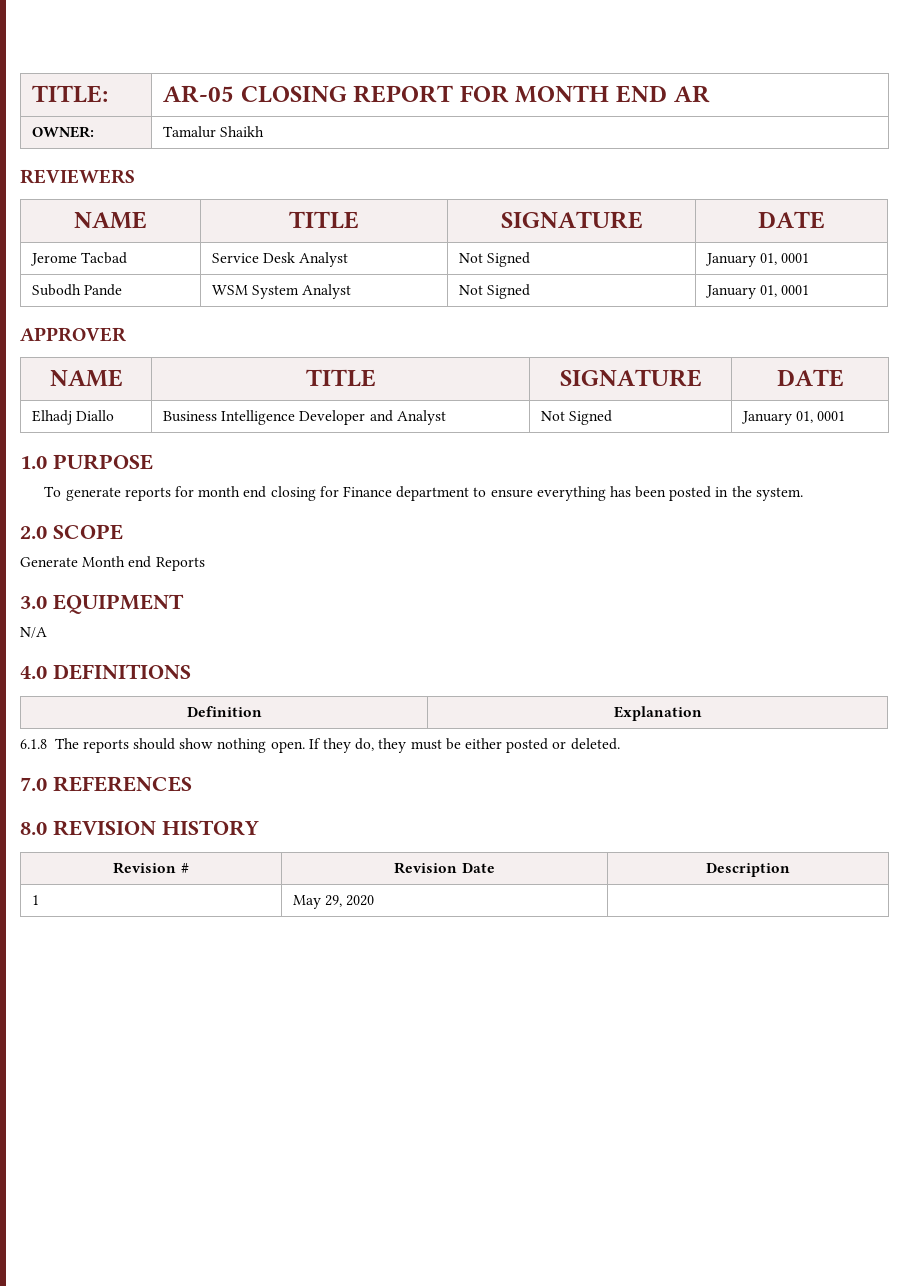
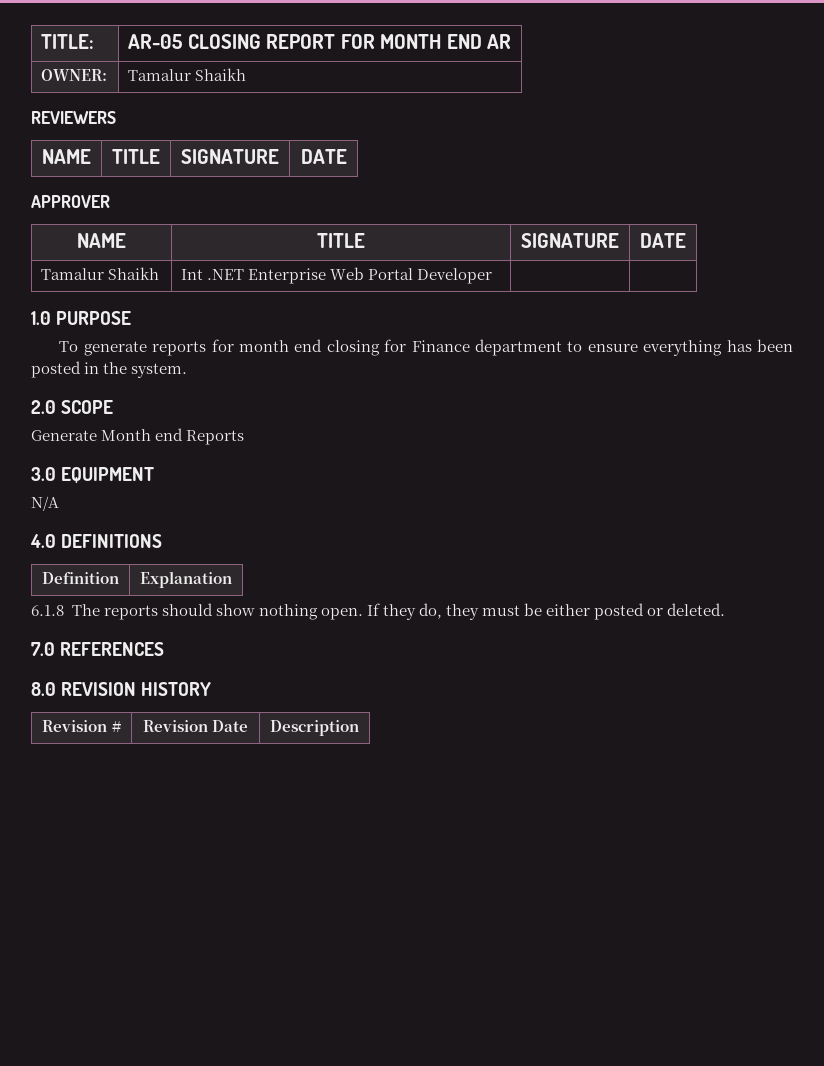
- Jerome Tacbad | Service Desk Analyst | Not Signed | January 01, 0001
- Subodh Pande | WSM System Analyst | Not Signed | January 01, 0001
- Elhadj Diallo | Business Intelligence Developer and Analyst | Not Signed | January 01, 0001
+ Tamalur Shaikh | Int .NET Enterprise Web Portal Developer | |
- 1 | May 29, 2020 |

